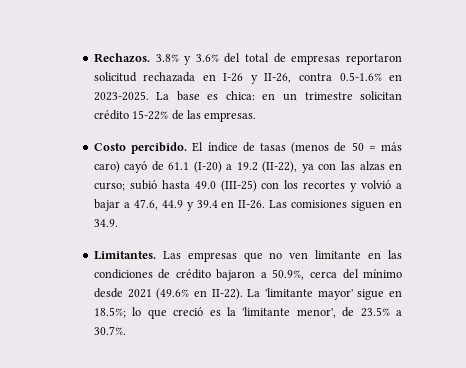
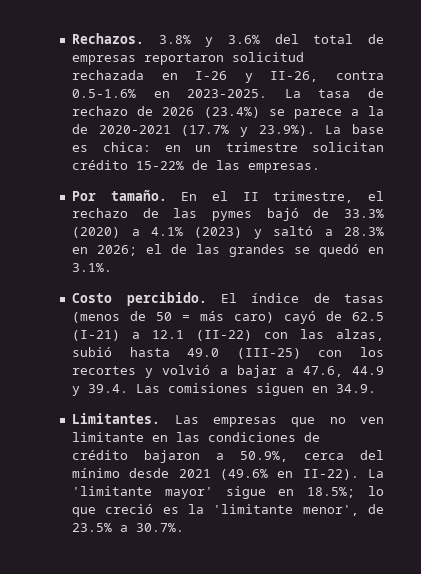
- La base es chica: en un trimestre solicitan crédito 15-22% de las empresas.
+ La tasa de rechazo de 2026 (23.4%) se parece a la de 2020-2021 (17.7% y 23.9%). La base es chica: en un trimestre solicitan crédito 15-22% de las empresas.
+ Por tamaño. En el II trimestre, el rechazo de las pymes bajó de 33.3% (2020) a 4.1% (2023) y saltó a 28.3% en 2026; el de las grandes se quedó en 3.1%.
- El índice de tasas (menos de 50 = más caro) cayó de 61.1 (I-20) a 19.2 (II-22), ya con las alzas en curso; subió hasta 49.0 (III-25) con los recortes y volvió a bajar a 47.6, 44.9 y 39.4 en II-26. Las comisiones siguen en 34.9.
+ El índice de tasas (menos de 50 = más caro) cayó de 62.5 (I-21) a 12.1 (II-22) con las alzas, subió hasta 49.0 (III-25) con los recortes y volvió a bajar a 47.6, 44.9 y 39.4. Las comisiones siguen en 34.9.

